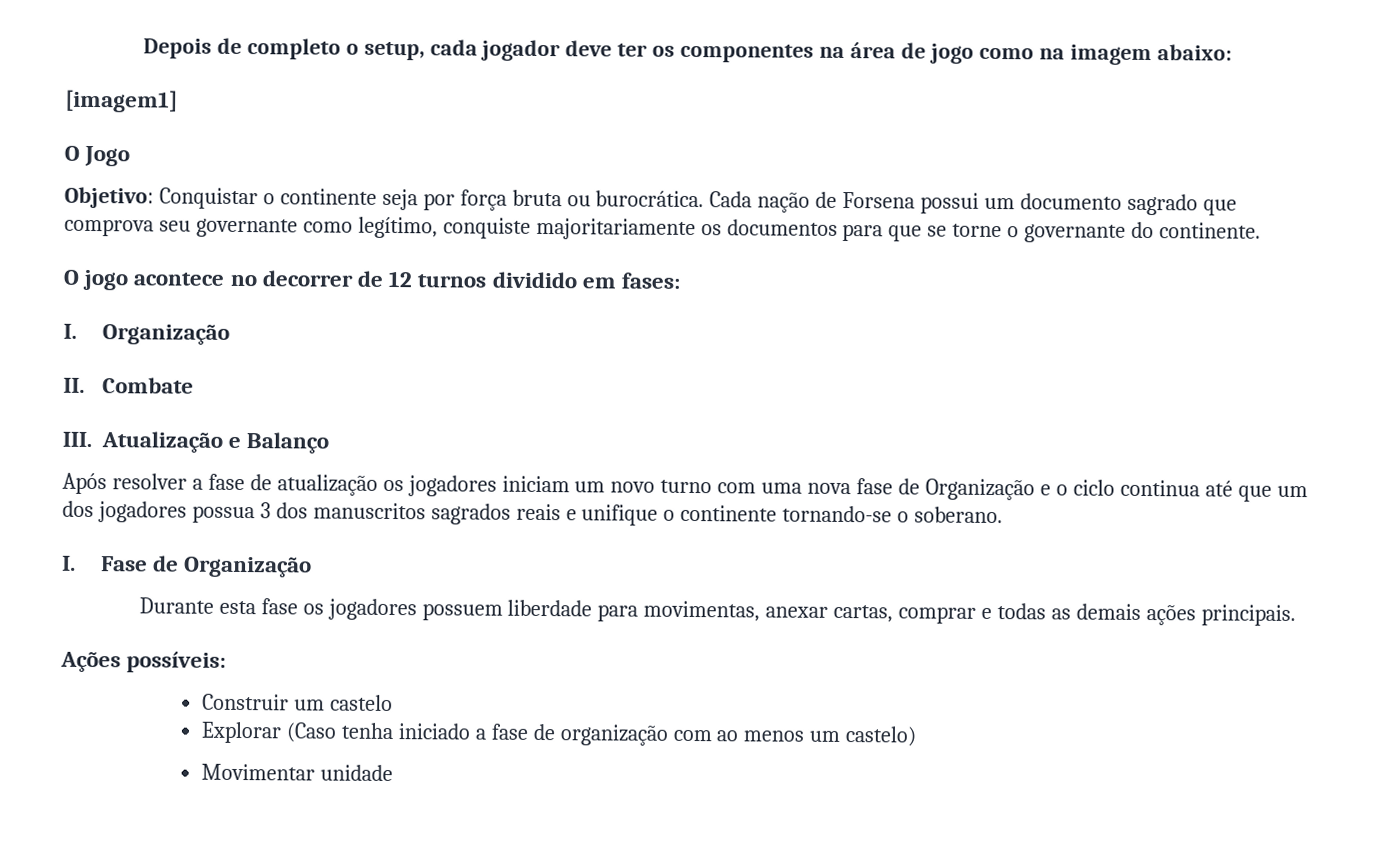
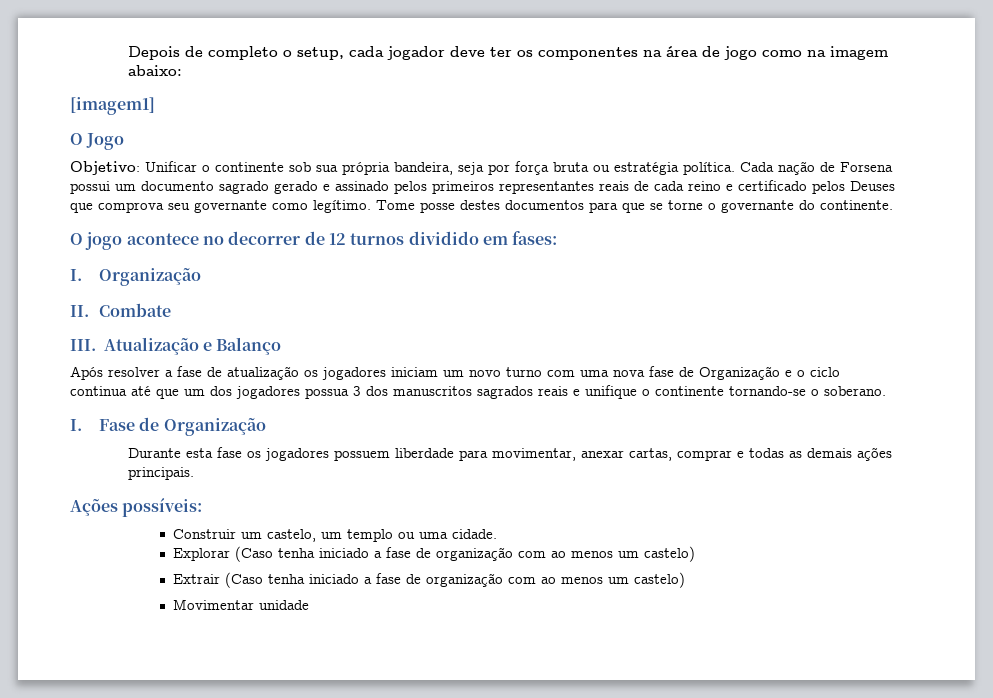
- Objetivo: Conquistar o continente seja por força bruta ou burocrática.
+ Objetivo: Unificar o continente sob sua própria bandeira, seja por força bruta ou estratégia política.
- Cada nação de Forsena possui um documento sagrado que comprova seu governante como legítimo, conquiste majoritariamente os documentos para que se torne o governante do continente.
+ Cada nação de Forsena possui um documento sagrado gerado e assinado pelos primeiros representantes reais de cada reino e certificado pelos Deuses que comprova seu governante como legítimo. Tome posse destes documentos para que se torne o governante do continente.
- Durante esta fase os jogadores possuem liberdade para movimentas, anexar cartas, comprar e todas as demais ações principais.
+ Durante esta fase os jogadores possuem liberdade para movimentar, anexar cartas, comprar e todas as demais ações principais.
- Construir um castelo
+ Construir um castelo, um templo ou uma cidade.
+ Extrair (Caso tenha iniciado a fase de organização com ao menos um castelo)

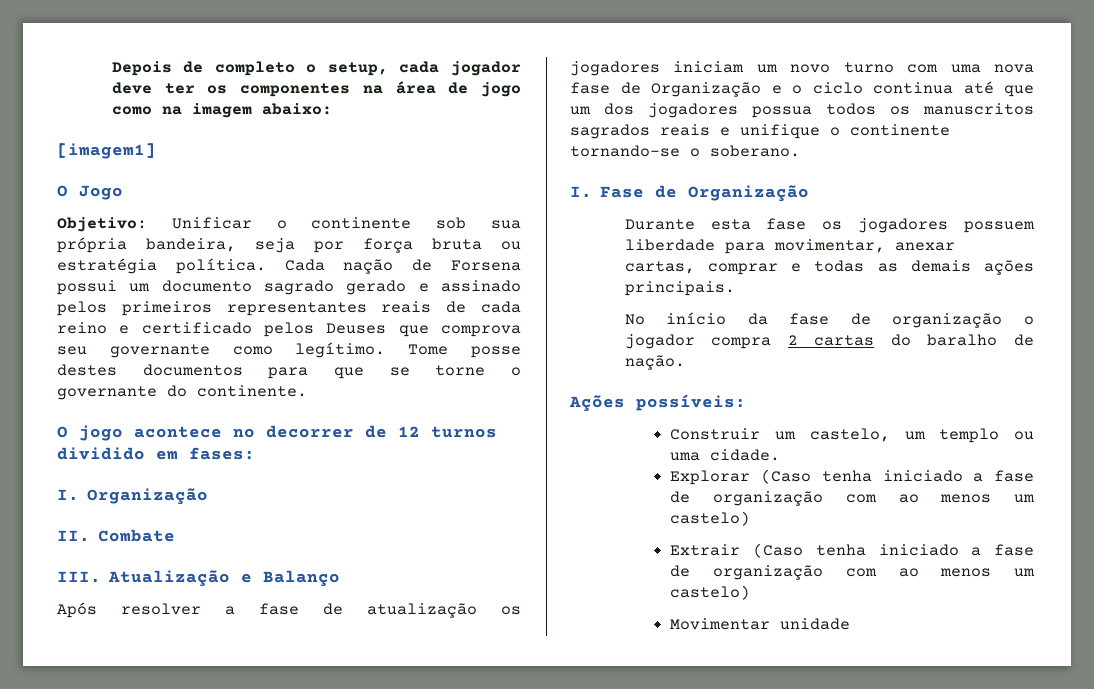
- Após resolver a fase de atualização os jogadores iniciam um novo turno com uma nova fase de Organização e o ciclo continua até que um dos jogadores possua 3 dos manuscritos sagrados reais e unifique o continente tornando-se o soberano.
+ Após resolver a fase de atualização os jogadores iniciam um novo turno com uma nova fase de Organização e o ciclo continua até que um dos jogadores possua todos os manuscritos sagrados reais e unifique o continente tornando-se o soberano.
+ No início da fase de organização o jogador compra 2 cartas do baralho de nação.

